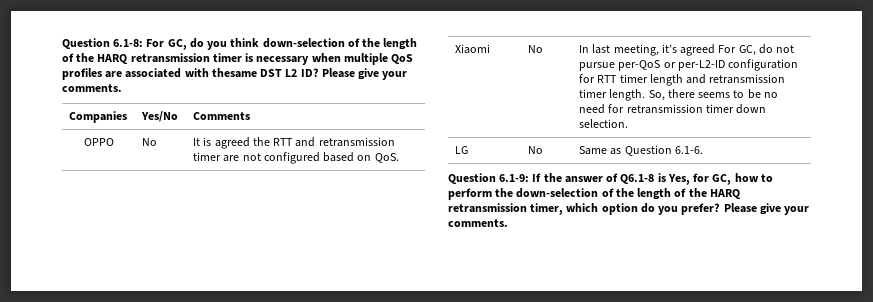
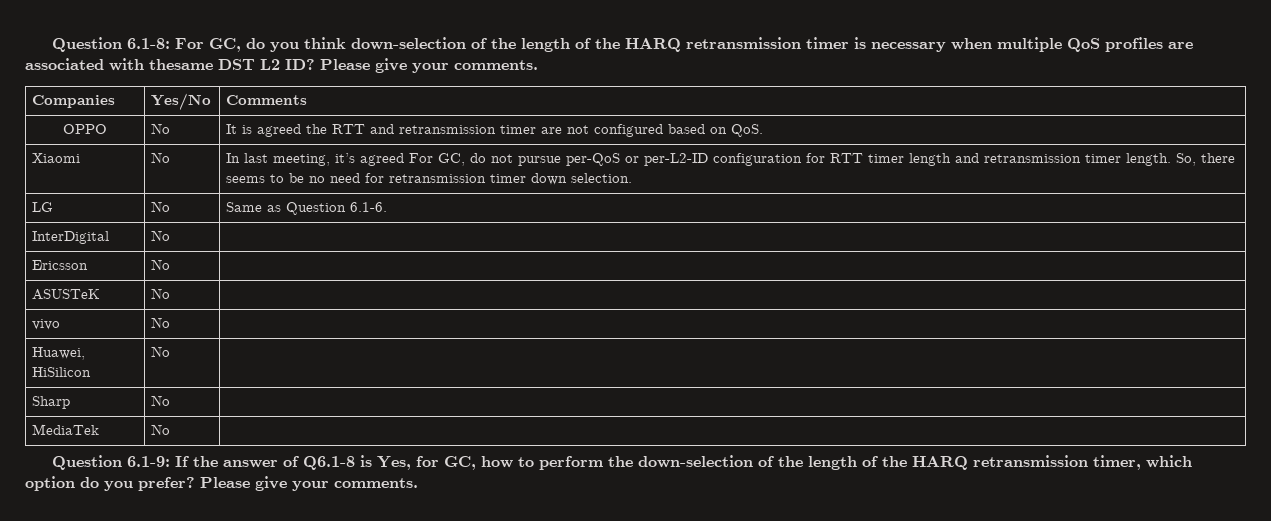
+ InterDigital | No |
+ Ericsson | No |
+ ASUSTeK | No |
+ vivo | No |
+ Huawei, HiSilicon | No |
+ Sharp | No |
+ MediaTek | No |

